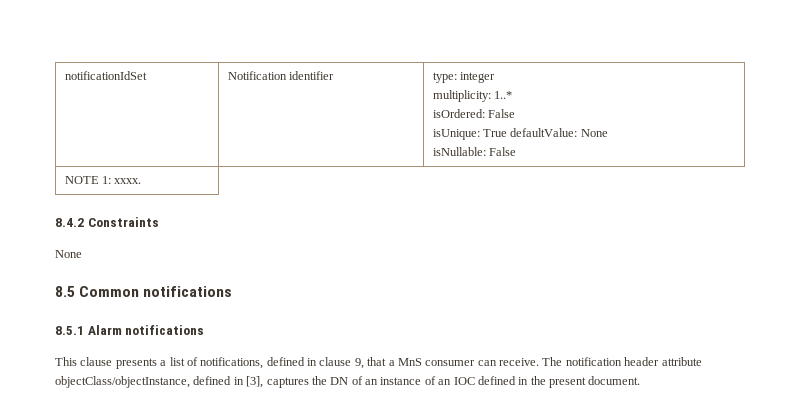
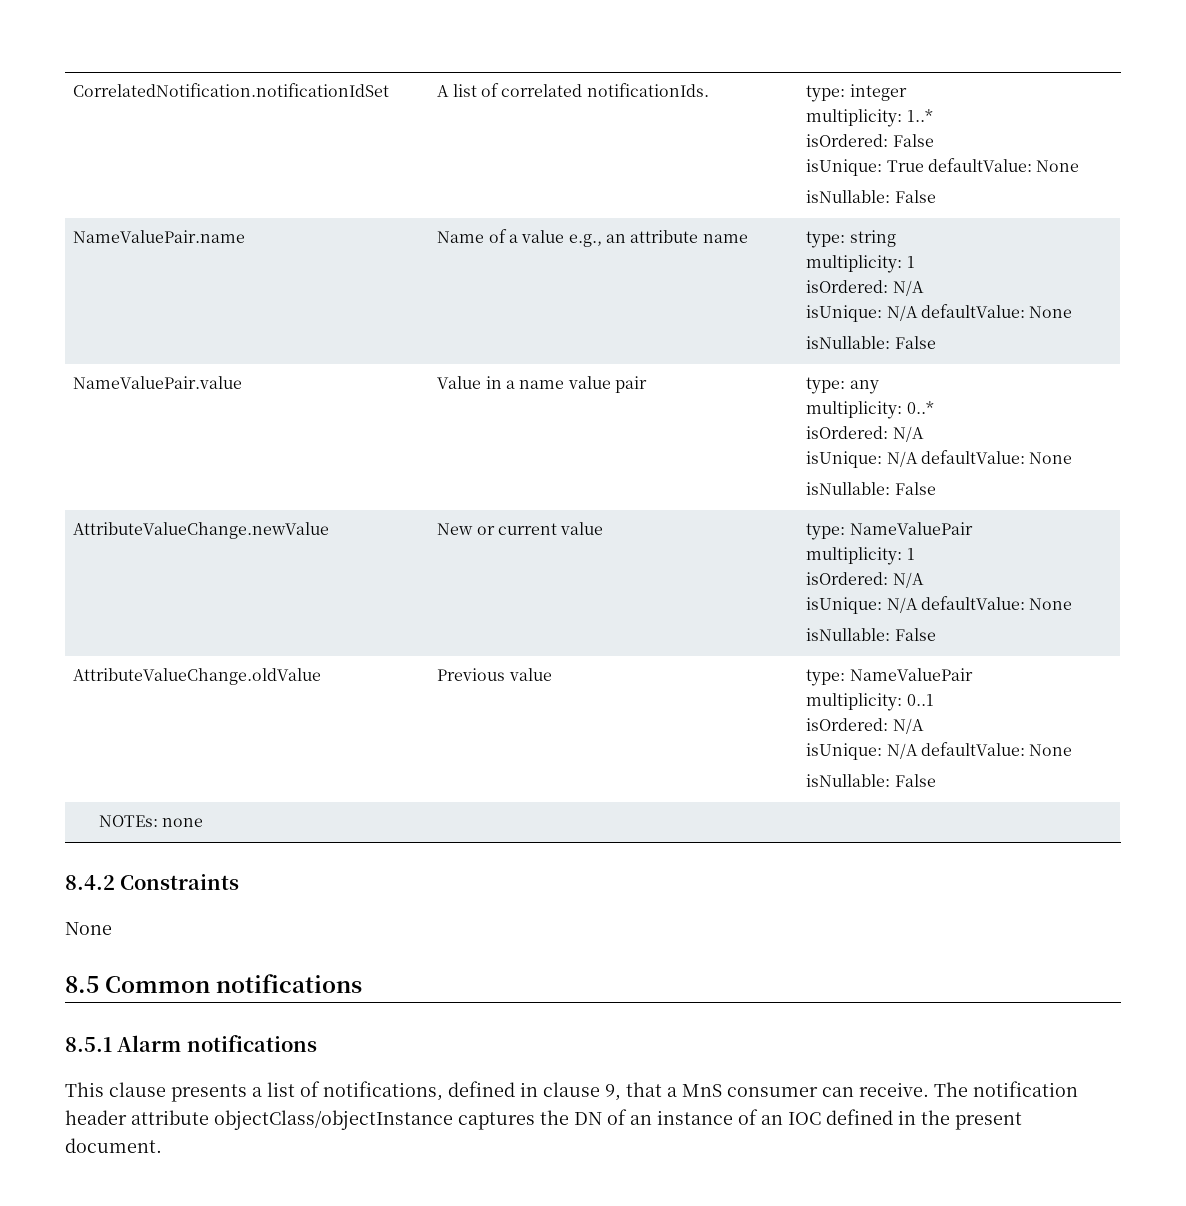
- notificationIdSet | Notification identifier | type: integer
+ CorrelatedNotification.notificationIdSet | A list of correlated notificationIds. | type: integer
- NOTE 1: xxxx.
+ NameValuePair.name | Name of a value e.g., an attribute name | type: string
+ multiplicity: 1
+ isOrdered: N/A
+ isUnique: N/A defaultValue: None
+ isNullable: False
+ NameValuePair.value | Value in a name value pair | type: any
+ multiplicity: 0..*
+ isOrdered: N/A
+ isUnique: N/A defaultValue: None
+ isNullable: False
+ AttributeValueChange.newValue | New or current value | type: NameValuePair
+ multiplicity: 1
+ isOrdered: N/A
+ isUnique: N/A defaultValue: None
+ isNullable: False
+ AttributeValueChange.oldValue | Previous value | type: NameValuePair
+ multiplicity: 0..1
+ isOrdered: N/A
+ isUnique: N/A defaultValue: None
+ isNullable: False
+ NOTEs: none
- The notification header attribute objectClass/objectInstance, defined in [3], captures the DN of an instance of an IOC defined in the present document.
+ The notification header attribute objectClass/objectInstance captures the DN of an instance of an IOC defined in the present document.

